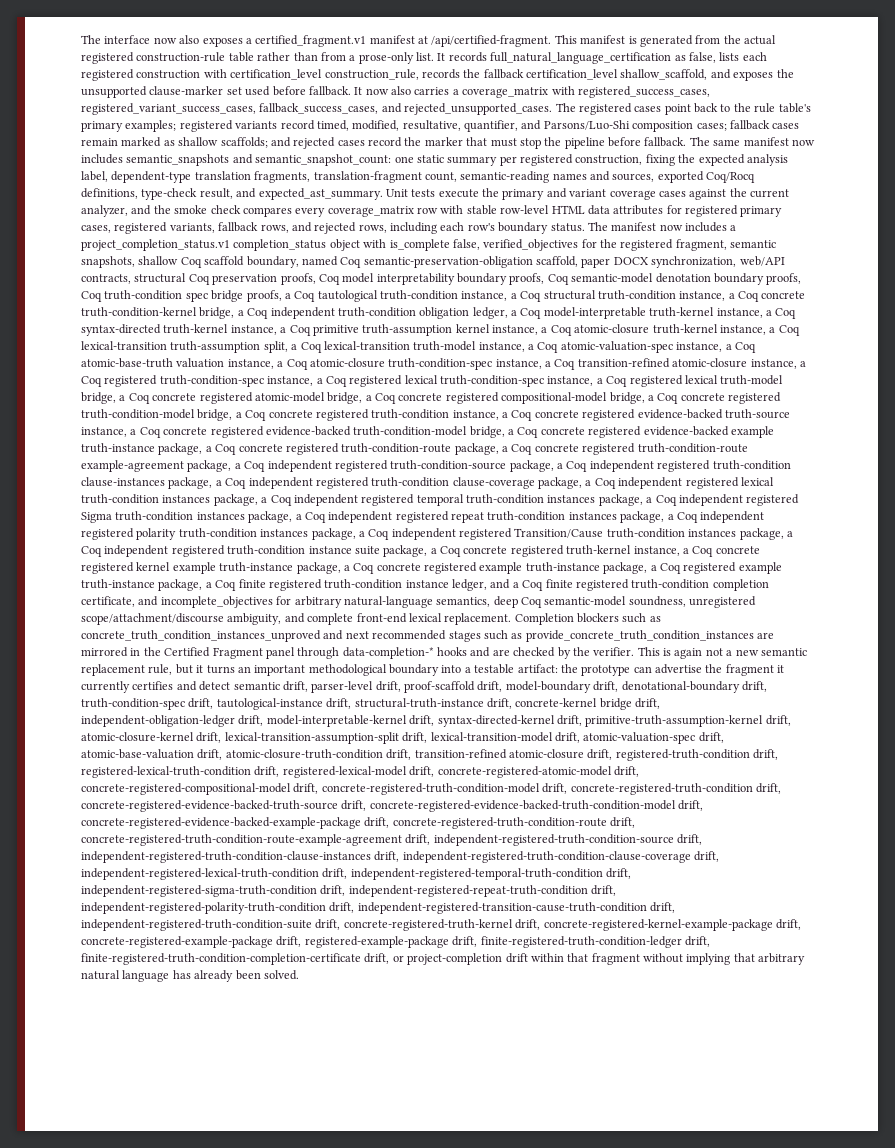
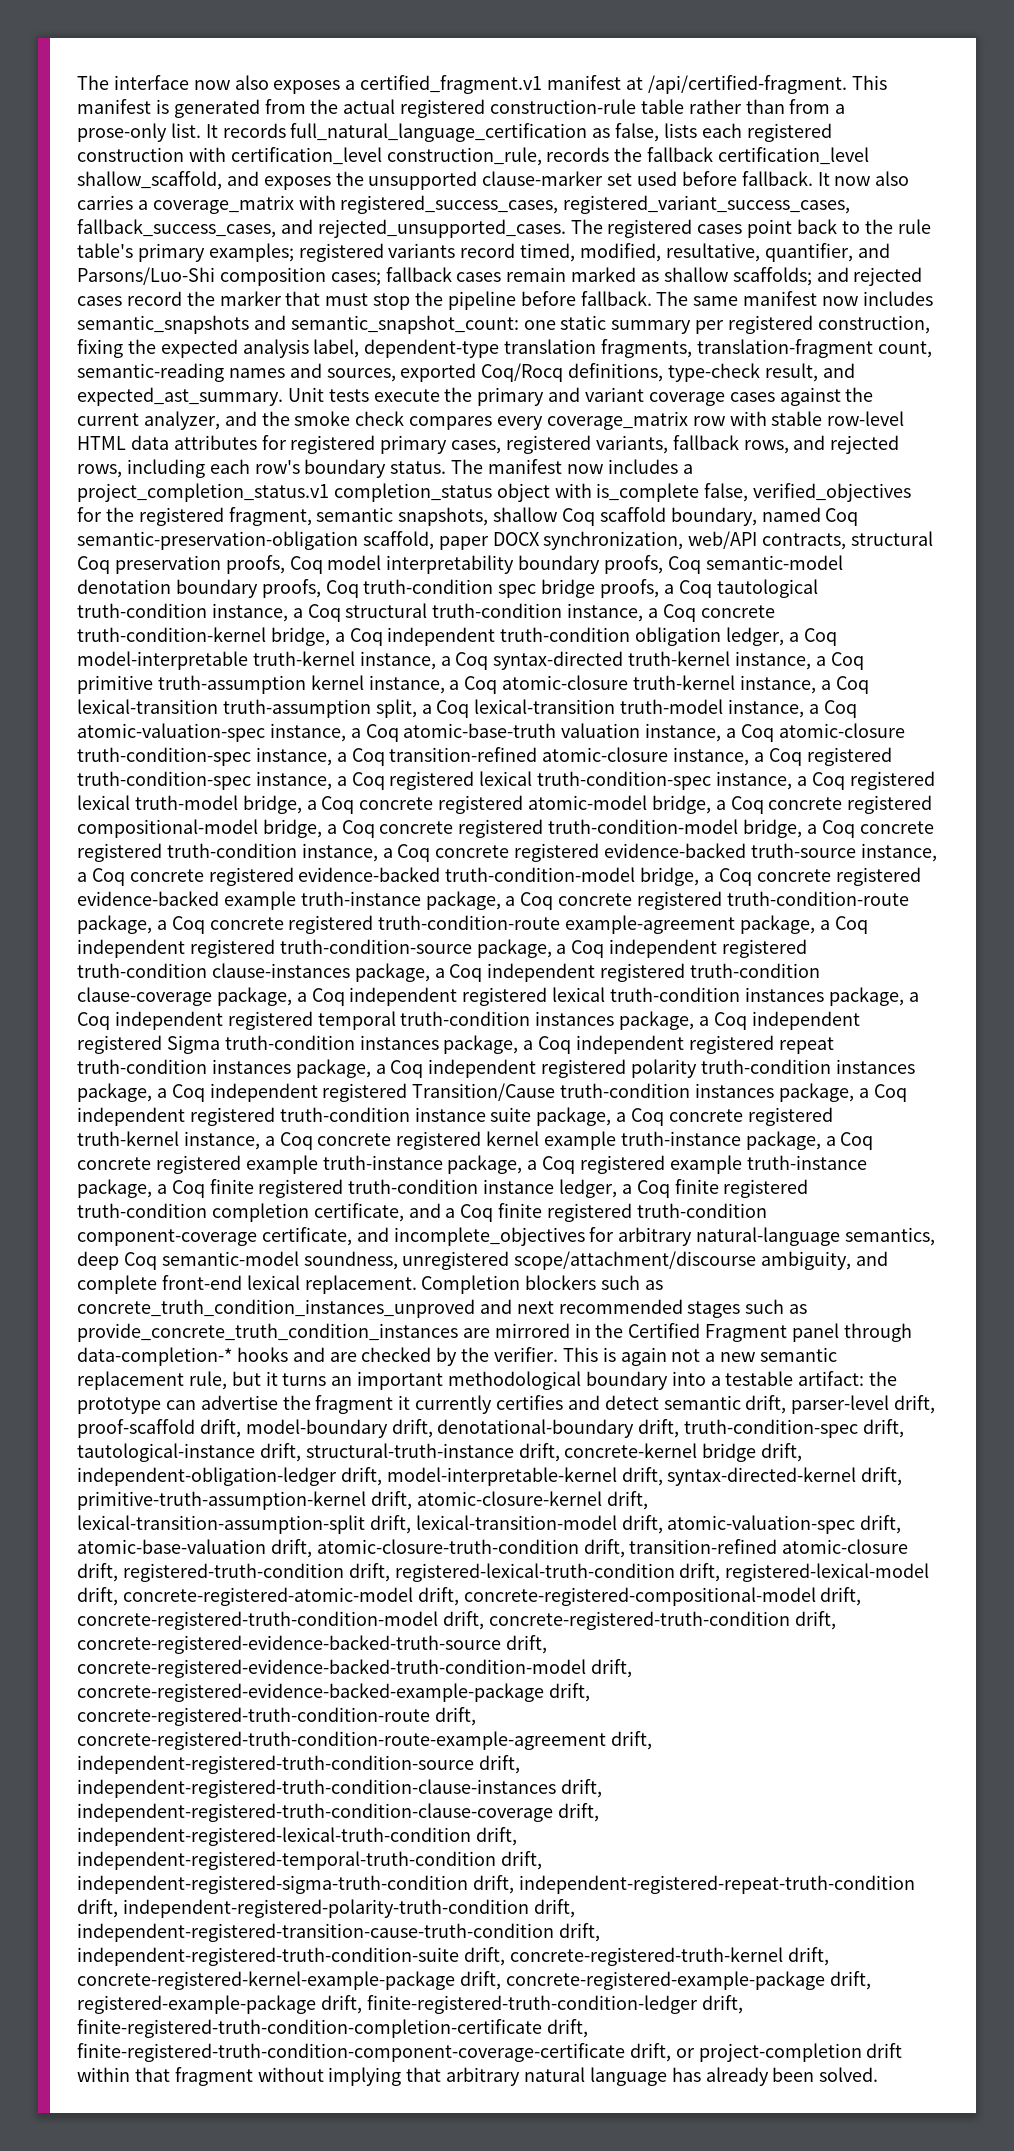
- The manifest now includes a project_completion_status.v1 completion_status object with is_complete false, verified_objectives for the registered fragment, semantic snapshots, shallow Coq scaffold boundary, named Coq semantic-preservation-obligation scaffold, paper DOCX synchronization, web/API contracts, structural Coq preservation proofs, Coq model interpretability boundary proofs, Coq semantic-model denotation boundary proofs, Coq truth-condition spec bridge proofs, a Coq tautological truth-condition instance, a Coq structural truth-condition instance, a Coq concrete truth-condition-kernel bridge, a Coq independent truth-condition obligation ledger, a Coq model-interpretable truth-kernel instance, a Coq syntax-directed truth-kernel instance, a Coq primitive truth-assumption kernel instance, a Coq atomic-closure truth-kernel instance, a Coq lexical-transition truth-assumption split, a Coq lexical-transition truth-model instance, a Coq atomic-valuation-spec instance, a Coq atomic-base-truth valuation instance, a Coq atomic-closure truth-condition-spec instance, a Coq transition-refined atomic-closure instance, a Coq registered truth-condition-spec instance, a Coq registered lexical truth-condition-spec instance, a Coq registered lexical truth-model bridge, a Coq concrete registered atomic-model bridge, a Coq concrete registered compositional-model bridge, a Coq concrete registered truth-condition-model bridge, a Coq concrete registered truth-condition instance, a Coq concrete registered evidence-backed truth-source instance, a Coq concrete registered evidence-backed truth-condition-model bridge, a Coq concrete registered evidence-backed example truth-instance package, a Coq concrete registered truth-condition-route package, a Coq concrete registered truth-condition-route example-agreement package, a Coq independent registered truth-condition-source package, a Coq independent registered truth-condition clause-instances package, a Coq independent registered truth-condition clause-coverage package, a Coq independent registered lexical truth-condition instances package, a Coq independent registered temporal truth-condition instances package, a Coq independent registered Sigma truth-condition instances package, a Coq independent registered repeat truth-condition instances package, a Coq independent registered polarity truth-condition instances package, a Coq independent registered Transition/Cause truth-condition instances package, a Coq independent registered truth-condition instance suite package, a Coq concrete registered truth-kernel instance, a Coq concrete registered kernel example truth-instance package, a Coq concrete registered example truth-instance package, a Coq registered example truth-instance package, a Coq finite registered truth-condition instance ledger, and a Coq finite registered truth-condition completion certificate, and incomplete_objectives for arbitrary natural-language semantics, deep Coq semantic-model soundness, unregistered scope/attachment/discourse ambiguity, and complete front-end lexical replacement.
+ The manifest now includes a project_completion_status.v1 completion_status object with is_complete false, verified_objectives for the registered fragment, semantic snapshots, shallow Coq scaffold boundary, named Coq semantic-preservation-obligation scaffold, paper DOCX synchronization, web/API contracts, structural Coq preservation proofs, Coq model interpretability boundary proofs, Coq semantic-model denotation boundary proofs, Coq truth-condition spec bridge proofs, a Coq tautological truth-condition instance, a Coq structural truth-condition instance, a Coq concrete truth-condition-kernel bridge, a Coq independent truth-condition obligation ledger, a Coq model-interpretable truth-kernel instance, a Coq syntax-directed truth-kernel instance, a Coq primitive truth-assumption kernel instance, a Coq atomic-closure truth-kernel instance, a Coq lexical-transition truth-assumption split, a Coq lexical-transition truth-model instance, a Coq atomic-valuation-spec instance, a Coq atomic-base-truth valuation instance, a Coq atomic-closure truth-condition-spec instance, a Coq transition-refined atomic-closure instance, a Coq registered truth-condition-spec instance, a Coq registered lexical truth-condition-spec instance, a Coq registered lexical truth-model bridge, a Coq concrete registered atomic-model bridge, a Coq concrete registered compositional-model bridge, a Coq concrete registered truth-condition-model bridge, a Coq concrete registered truth-condition instance, a Coq concrete registered evidence-backed truth-source instance, a Coq concrete registered evidence-backed truth-condition-model bridge, a Coq concrete registered evidence-backed example truth-instance package, a Coq concrete registered truth-condition-route package, a Coq concrete registered truth-condition-route example-agreement package, a Coq independent registered truth-condition-source package, a Coq independent registered truth-condition clause-instances package, a Coq independent registered truth-condition clause-coverage package, a Coq independent registered lexical truth-condition instances package, a Coq independent registered temporal truth-condition instances package, a Coq independent registered Sigma truth-condition instances package, a Coq independent registered repeat truth-condition instances package, a Coq independent registered polarity truth-condition instances package, a Coq independent registered Transition/Cause truth-condition instances package, a Coq independent registered truth-condition instance suite package, a Coq concrete registered truth-kernel instance, a Coq concrete registered kernel example truth-instance package, a Coq concrete registered example truth-instance package, a Coq registered example truth-instance package, a Coq finite registered truth-condition instance ledger, a Coq finite registered truth-condition completion certificate, and a Coq finite registered truth-condition component-coverage certificate, and incomplete_objectives for arbitrary natural-language semantics, deep Coq semantic-model soundness, unregistered scope/attachment/discourse ambiguity, and complete front-end lexical replacement.
- the prototype can advertise the fragment it currently certifies and detect semantic drift, parser-level drift, proof-scaffold drift, model-boundary drift, denotational-boundary drift, truth-condition-spec drift, tautological-instance drift, structural-truth-instance drift, concrete-kernel bridge drift, independent-obligation-ledger drift, model-interpretable-kernel drift, syntax-directed-kernel drift, primitive-truth-assumption-kernel drift, atomic-closure-kernel drift, lexical-transition-assumption-split drift, lexical-transition-model drift, atomic-valuation-spec drift, atomic-base-valuation drift, atomic-closure-truth-condition drift, transition-refined atomic-closure drift, registered-truth-condition drift, registered-lexical-truth-condition drift, registered-lexical-model drift, concrete-registered-atomic-model drift, concrete-registered-compositional-model drift, concrete-registered-truth-condition-model drift, concrete-registered-truth-condition drift, concrete-registered-evidence-backed-truth-source drift, concrete-registered-evidence-backed-truth-condition-model drift, concrete-registered-evidence-backed-example-package drift, concrete-registered-truth-condition-route drift, concrete-registered-truth-condition-route-example-agreement drift, independent-registered-truth-condition-source drift, independent-registered-truth-condition-clause-instances drift, independent-registered-truth-condition-clause-coverage drift, independent-registered-lexical-truth-condition drift, independent-registered-temporal-truth-condition drift, independent-registered-sigma-truth-condition drift, independent-registered-repeat-truth-condition drift, independent-registered-polarity-truth-condition drift, independent-registered-transition-cause-truth-condition drift, independent-registered-truth-condition-suite drift, concrete-registered-truth-kernel drift, concrete-registered-kernel-example-package drift, concrete-registered-example-package drift, registered-example-package drift, finite-registered-truth-condition-ledger drift, finite-registered-truth-condition-completion-certificate drift, or project-completion drift within that fragment without implying that arbitrary natural language has already been solved.
+ the prototype can advertise the fragment it currently certifies and detect semantic drift, parser-level drift, proof-scaffold drift, model-boundary drift, denotational-boundary drift, truth-condition-spec drift, tautological-instance drift, structural-truth-instance drift, concrete-kernel bridge drift, independent-obligation-ledger drift, model-interpretable-kernel drift, syntax-directed-kernel drift, primitive-truth-assumption-kernel drift, atomic-closure-kernel drift, lexical-transition-assumption-split drift, lexical-transition-model drift, atomic-valuation-spec drift, atomic-base-valuation drift, atomic-closure-truth-condition drift, transition-refined atomic-closure drift, registered-truth-condition drift, registered-lexical-truth-condition drift, registered-lexical-model drift, concrete-registered-atomic-model drift, concrete-registered-compositional-model drift, concrete-registered-truth-condition-model drift, concrete-registered-truth-condition drift, concrete-registered-evidence-backed-truth-source drift, concrete-registered-evidence-backed-truth-condition-model drift, concrete-registered-evidence-backed-example-package drift, concrete-registered-truth-condition-route drift, concrete-registered-truth-condition-route-example-agreement drift, independent-registered-truth-condition-source drift, independent-registered-truth-condition-clause-instances drift, independent-registered-truth-condition-clause-coverage drift, independent-registered-lexical-truth-condition drift, independent-registered-temporal-truth-condition drift, independent-registered-sigma-truth-condition drift, independent-registered-repeat-truth-condition drift, independent-registered-polarity-truth-condition drift, independent-registered-transition-cause-truth-condition drift, independent-registered-truth-condition-suite drift, concrete-registered-truth-kernel drift, concrete-registered-kernel-example-package drift, concrete-registered-example-package drift, registered-example-package drift, finite-registered-truth-condition-ledger drift, finite-registered-truth-condition-completion-certificate drift, finite-registered-truth-condition-component-coverage-certificate drift, or project-completion drift within that fragment without implying that arbitrary natural language has already been solved.

